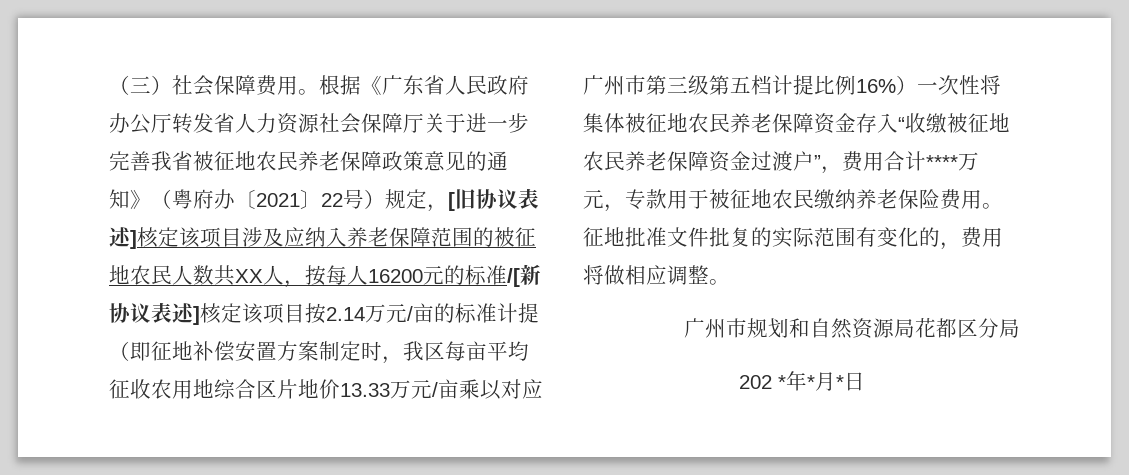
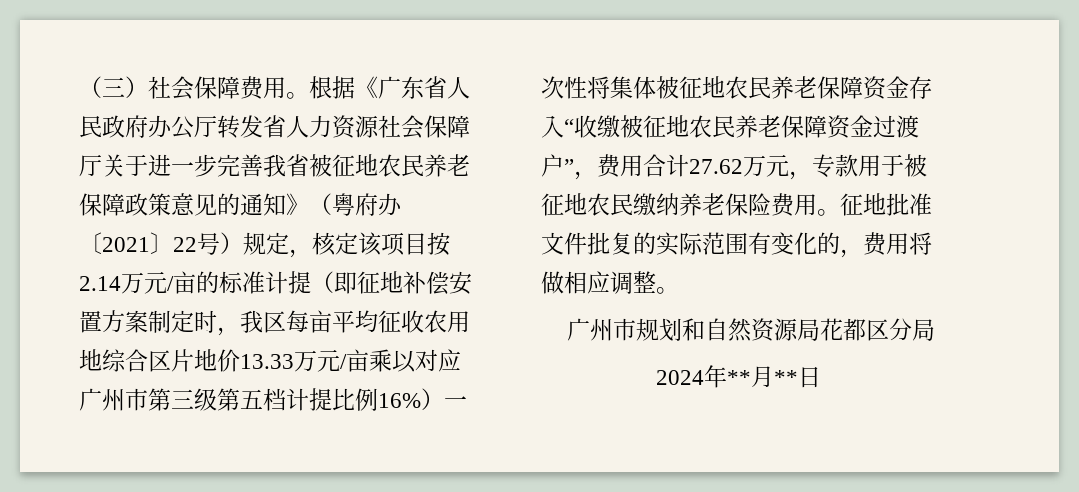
- 根据《广东省人民政府办公厅转发省人力资源社会保障厅关于进一步完善我省被征地农民养老保障政策意见的通知》（粤府办〔2021〕22号）规定，[旧协议表述]核定该项目涉及应纳入养老保障范围的被征地农民人数共XX人，按每人16200元的标准/[新协议表述]核定该项目按2.14万元/亩的标准计提（即征地补偿安置方案制定时，我区每亩平均征收农用地综合区片地价13.33万元/亩乘以对应广州市第三级第五档计提比例16%）一次性将集体被征地农民养老保障资金存入“收缴被征地农民养老保障资金过渡户”，费用合计****万元，专款用于被征地农民缴纳养老保险费用。
+ 根据《广东省人民政府办公厅转发省人力资源社会保障厅关于进一步完善我省被征地农民养老保障政策意见的通知》（粤府办〔2021〕22号）规定，核定该项目按2.14万元/亩的标准计提（即征地补偿安置方案制定时，我区每亩平均征收农用地综合区片地价13.33万元/亩乘以对应广州市第三级第五档计提比例16%）一次性将集体被征地农民养老保障资金存入“收缴被征地农民养老保障资金过渡户”，费用合计27.62万元，专款用于被征地农民缴纳养老保险费用。
- 202 *年*月*日
+ 2024年**月**日

